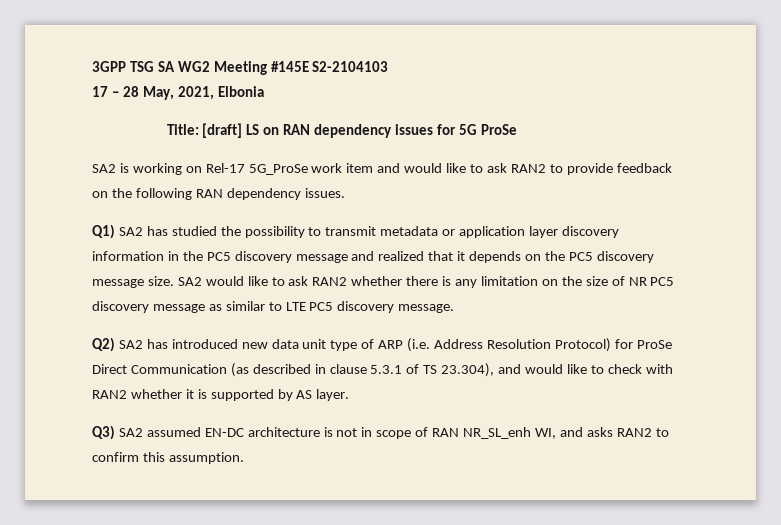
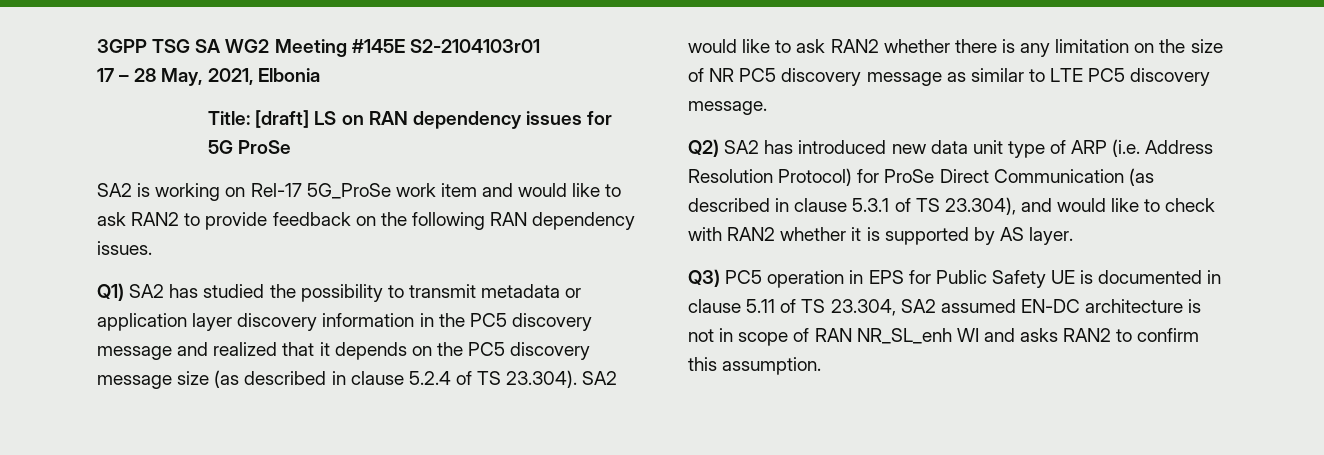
- 3GPP TSG SA WG2 Meeting #145E S2-2104103
+ 3GPP TSG SA WG2 Meeting #145E S2-2104103r01
- Q1) SA2 has studied the possibility to transmit metadata or application layer discovery information in the PC5 discovery message and realized that it depends on the PC5 discovery message size. SA2 would like to ask RAN2 whether there is any limitation on the size of NR PC5 discovery message as similar to LTE PC5 discovery message.
+ Q1) SA2 has studied the possibility to transmit metadata or application layer discovery information in the PC5 discovery message and realized that it depends on the PC5 discovery message size (as described in clause 5.2.4 of TS 23.304). SA2 would like to ask RAN2 whether there is any limitation on the size of NR PC5 discovery message as similar to LTE PC5 discovery message.
- Q3) SA2 assumed EN-DC architecture is not in scope of RAN NR_SL_enh WI, and asks RAN2 to confirm this assumption.
+ Q3) PC5 operation in EPS for Public Safety UE is documented in clause 5.11 of TS 23.304, SA2 assumed EN-DC architecture is not in scope of RAN NR_SL_enh WI and asks RAN2 to confirm this assumption.

